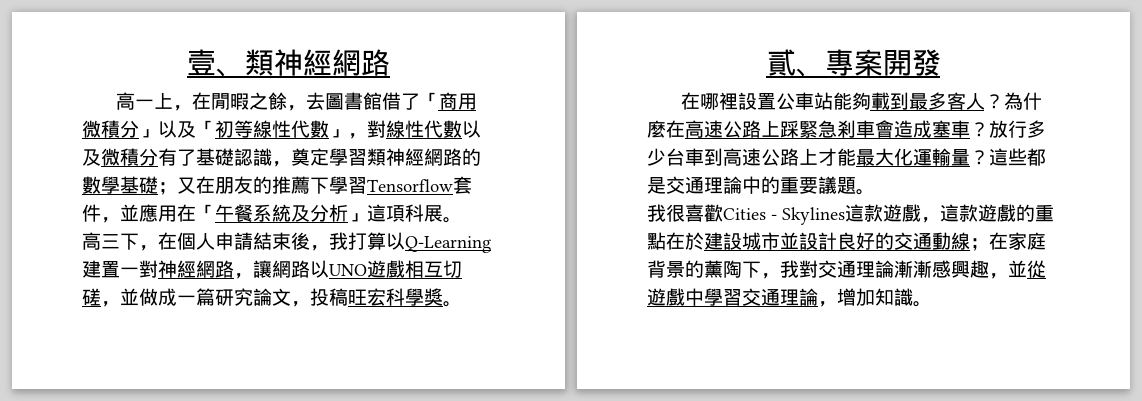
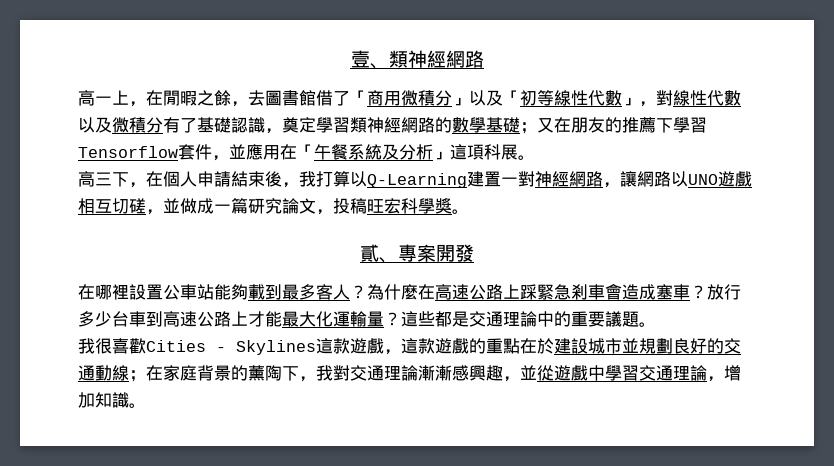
- 我很喜歡Cities - Skylines這款遊戲，這款遊戲的重點在於建設城市並設計良好的交通動線；在家庭背景的薰陶下，我對交通理論漸漸感興趣，並從遊戲中學習交通理論，增加知識。
+ 我很喜歡Cities - Skylines這款遊戲，這款遊戲的重點在於建設城市並規劃良好的交通動線；在家庭背景的薰陶下，我對交通理論漸漸感興趣，並從遊戲中學習交通理論，增加知識。

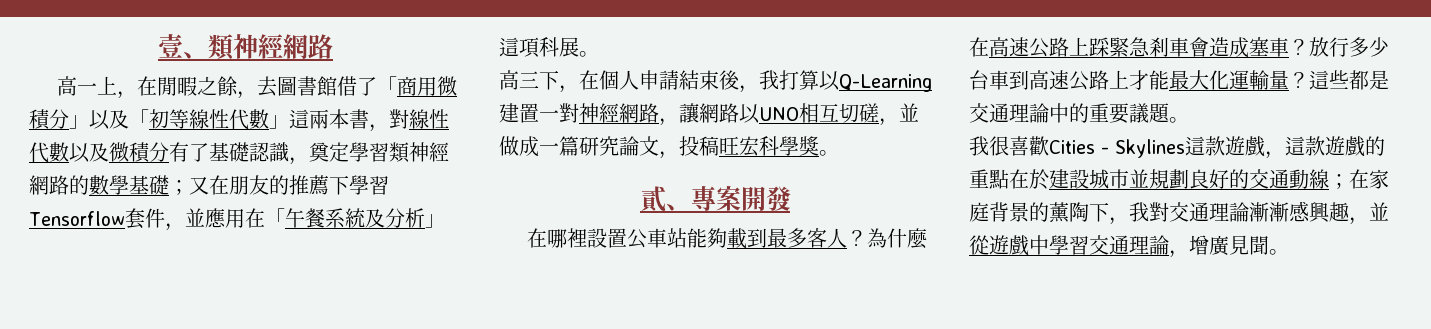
- 高一上，在閒暇之餘，去圖書館借了「商用微積分」以及「初等線性代數」，對線性代數以及微積分有了基礎認識，奠定學習類神經網路的數學基礎；又在朋友的推薦下學習Tensorflow套件，並應用在「午餐系統及分析」這項科展。
+ 高一上，在閒暇之餘，去圖書館借了「商用微積分」以及「初等線性代數」這兩本書，對線性代數以及微積分有了基礎認識，奠定學習類神經網路的數學基礎；又在朋友的推薦下學習Tensorflow套件，並應用在「午餐系統及分析」這項科展。
- 高三下，在個人申請結束後，我打算以Q-Learning建置一對神經網路，讓網路以UNO遊戲相互切磋，並做成一篇研究論文，投稿旺宏科學獎。
+ 高三下，在個人申請結束後，我打算以Q-Learning建置一對神經網路，讓網路以UNO相互切磋，並做成一篇研究論文，投稿旺宏科學獎。
- 我很喜歡Cities - Skylines這款遊戲，這款遊戲的重點在於建設城市並規劃良好的交通動線；在家庭背景的薰陶下，我對交通理論漸漸感興趣，並從遊戲中學習交通理論，增加知識。
+ 我很喜歡Cities - Skylines這款遊戲，這款遊戲的重點在於建設城市並規劃良好的交通動線；在家庭背景的薰陶下，我對交通理論漸漸感興趣，並從遊戲中學習交通理論，增廣見聞。

